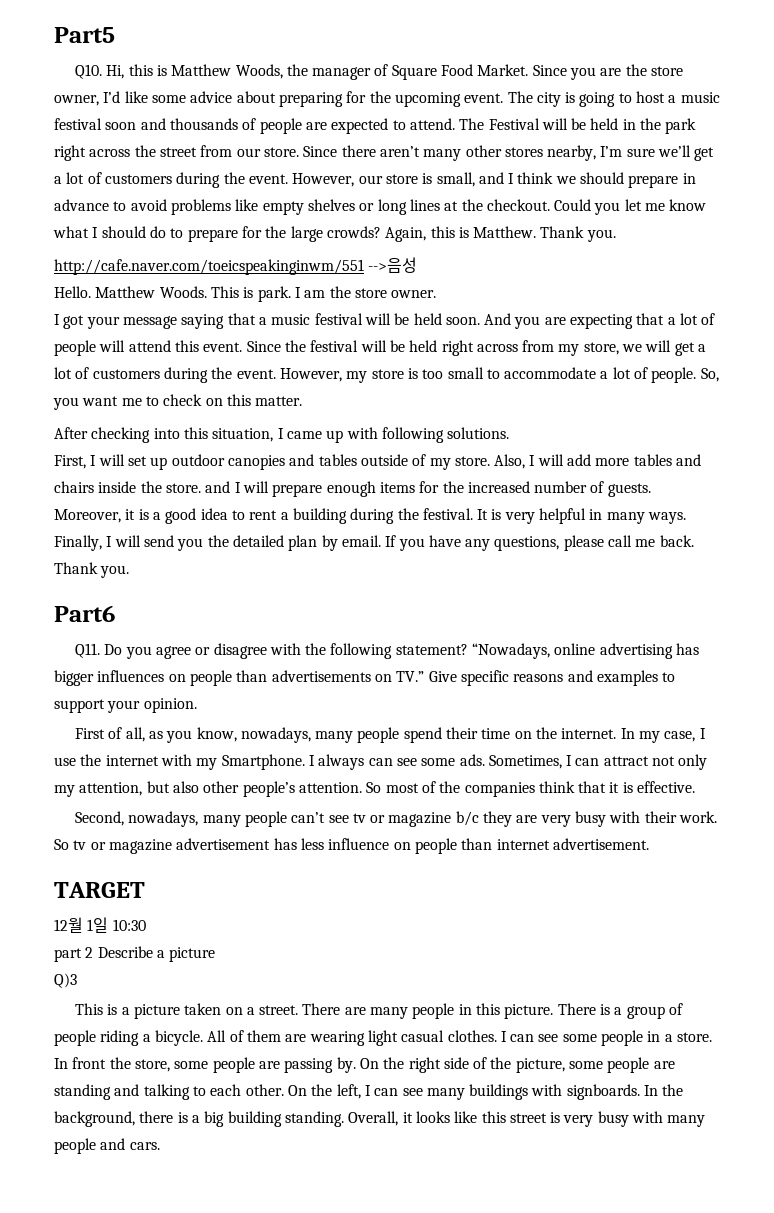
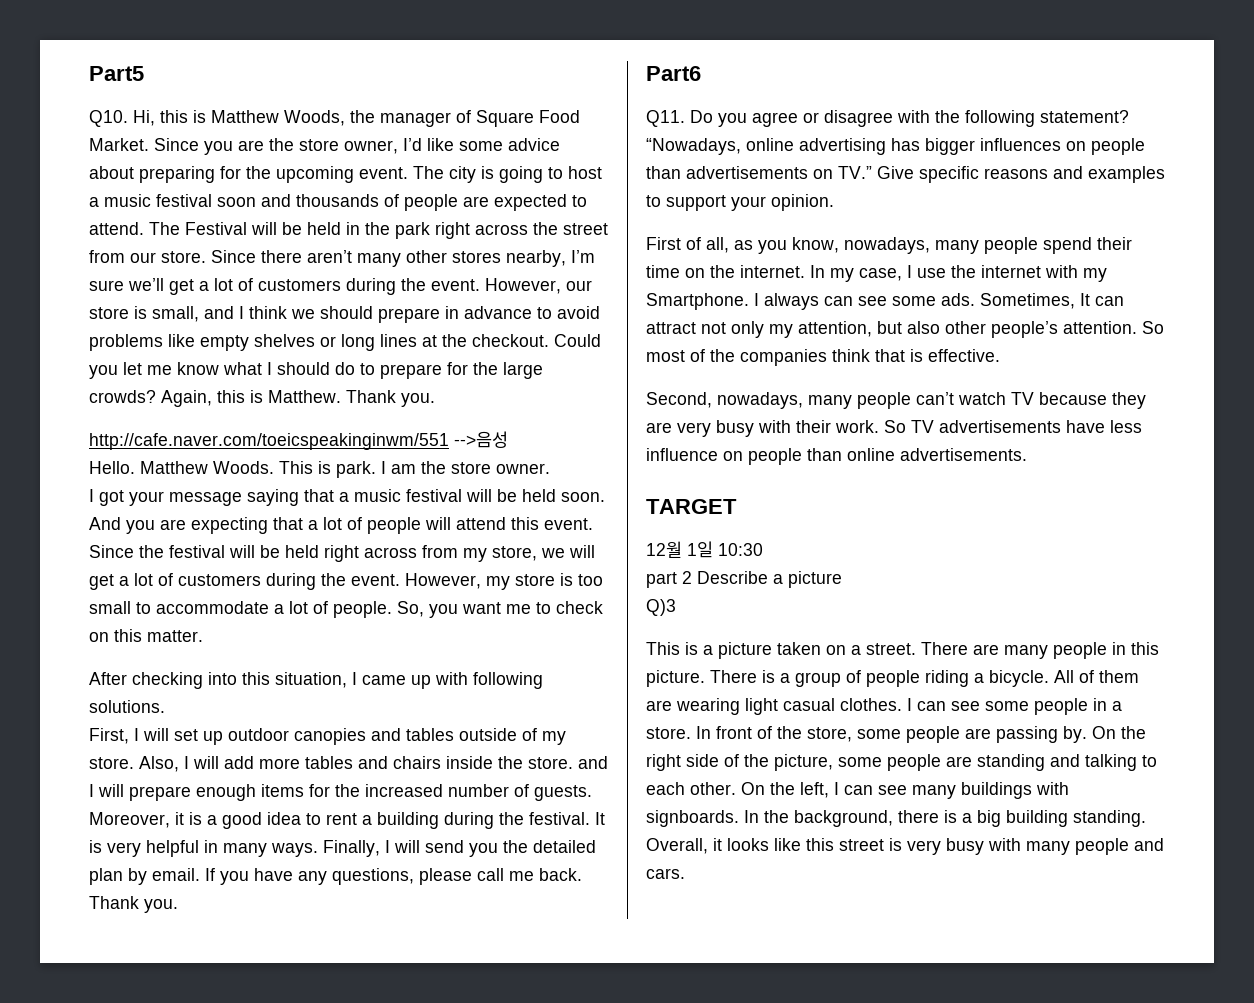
- Sometimes, I can attract not only my attention, but also other people’s attention.
+ Sometimes, It can attract not only my attention, but also other people’s attention.
- So most of the companies think that it is effective.
+ So most of the companies think that is effective.
- Second, nowadays, many people can’t see tv or magazine b/c they are very busy with their work.
+ Second, nowadays, many people can’t watch TV because they are very busy with their work.
- So tv or magazine advertisement has less influence on people than internet advertisement.
+ So TV advertisements have less influence on people than online advertisements.
- In front the store, some people are passing by.
+ In front of the store, some people are passing by.

